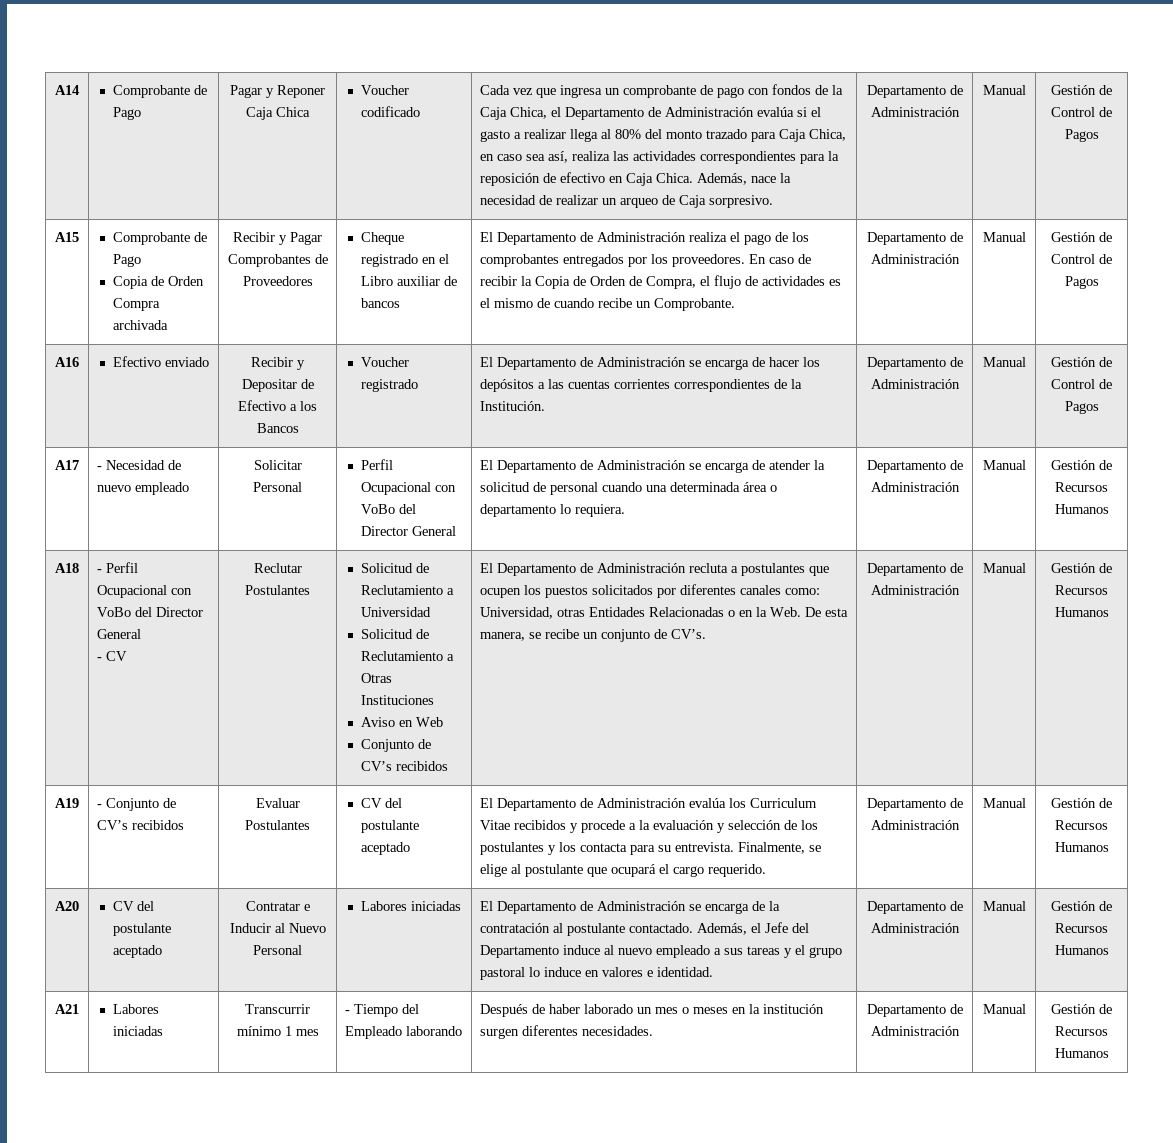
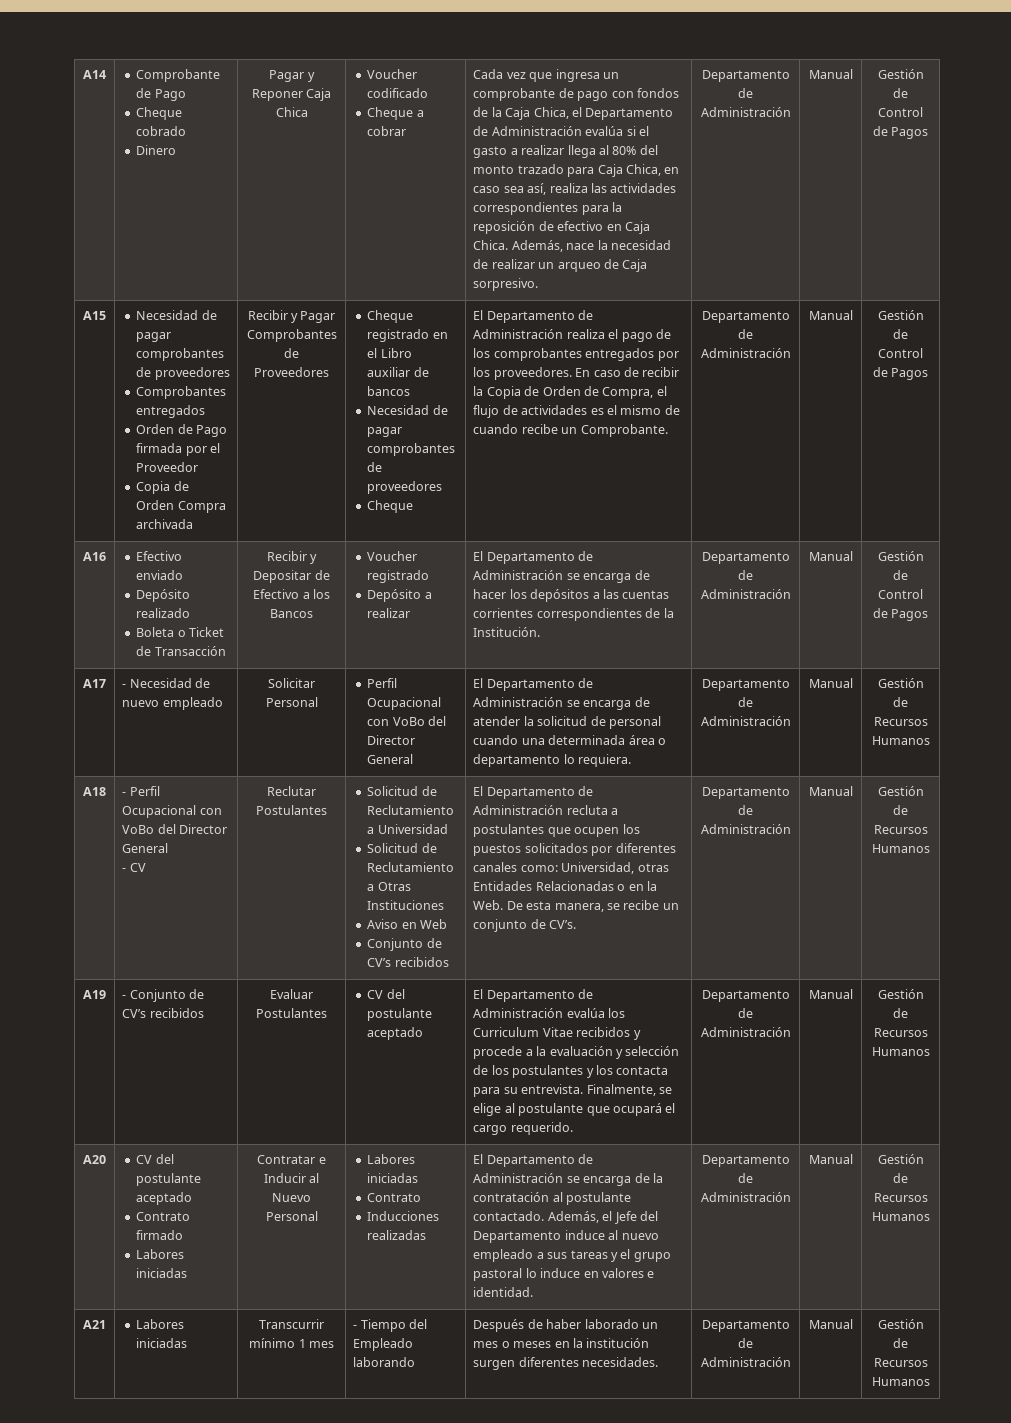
+ Cheque cobrado
+ Dinero
+ Cheque a cobrar
- A15 | Comprobante de Pago
+ A15 | Necesidad de pagar comprobantes de proveedores
+ Comprobantes entregados
+ Orden de Pago firmada por el Proveedor
  Cheque registrado en el Libro auxiliar de bancos
+ Necesidad de pagar comprobantes de proveedores
+ Cheque
+ Depósito realizado
+ Boleta o Ticket de Transacción
+ Depósito a realizar
+ Contrato firmado
+ Labores iniciadas
  Contratar e Inducir al Nuevo Personal | Labores iniciadas
+ Contrato
+ Inducciones realizadas

